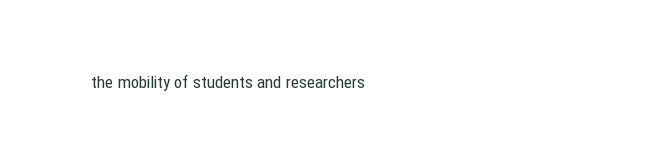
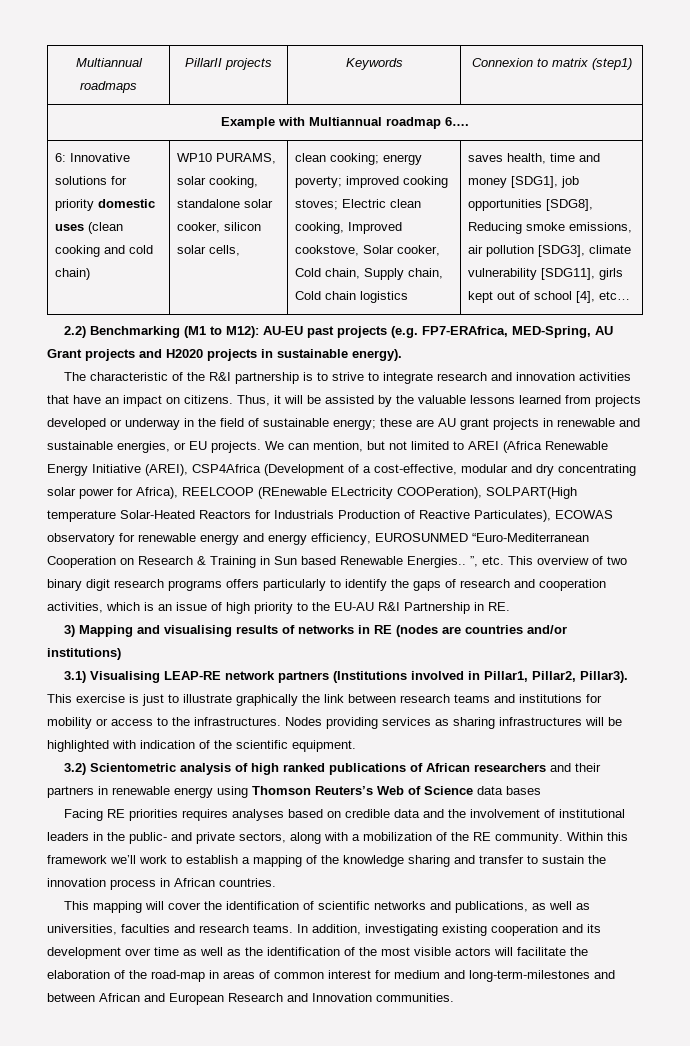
- the mobility of students and researchers
+ Multiannual roadmaps | PillarII projects | Keywords | Connexion to matrix (step1)
+ Example with Multiannual roadmap 6….
+ 6: Innovative solutions for priority domestic uses (clean cooking and cold chain) | WP10 PURAMS, solar cooking, standalone solar cooker, silicon solar cells, | clean cooking; energy poverty; improved cooking stoves; Electric clean cooking, Improved cookstove, Solar cooker, Cold chain, Supply chain, Cold chain logistics | saves health, time and money [SDG1], job opportunities [SDG8], Reducing smoke emissions, air pollution [SDG3], climate vulnerability [SDG11], girls kept out of school [4], etc…
+ 2.2) Benchmarking (M1 to M12): AU-EU past projects (e.g. FP7-ERAfrica, MED-Spring, AU Grant projects and H2020 projects in sustainable energy).
+ The characteristic of the R&I partnership is to strive to integrate research and innovation activities that have an impact on citizens. Thus, it will be assisted by the valuable lessons learned from projects developed or underway in the field of sustainable energy; these are AU grant projects in renewable and sustainable energies, or EU projects. We can mention, but not limited to AREI (Africa Renewable Energy Initiative (AREI), CSP4Africa (Development of a cost-effective, modular and dry concentrating solar power for Africa), REELCOOP (REnewable ELectricity COOPeration), SOLPART(High temperature Solar-Heated Reactors for Industrials Production of Reactive Particulates), ECOWAS observatory for renewable energy and energy efficiency, EUROSUNMED “Euro-Mediterranean Cooperation on Research & Training in Sun based Renewable Energies.. ”, etc. This overview of two binary digit research programs offers particularly to identify the gaps of research and cooperation activities, which is an issue of high priority to the EU-AU R&I Partnership in RE.
+ 3) Mapping and visualising results of networks in RE (nodes are countries and/or institutions)
+ 3.1) Visualising LEAP-RE network partners (Institutions involved in Pillar1, Pillar2, Pillar3). This exercise is just to illustrate graphically the link between research teams and institutions for mobility or access to the infrastructures. Nodes providing services as sharing infrastructures will be highlighted with indication of the scientific equipment.
+ 3.2) Scientometric analysis of high ranked publications of African researchers and their partners in renewable energy using Thomson Reuters’s Web of Science data bases
+ Facing RE priorities requires analyses based on credible data and the involvement of institutional leaders in the public- and private sectors, along with a mobilization of the RE community. Within this framework we’ll work to establish a mapping of the knowledge sharing and transfer to sustain the innovation process in African countries.
+ This mapping will cover the identification of scientific networks and publications, as well as universities, faculties and research teams. In addition, investigating existing cooperation and its development over time as well as the identification of the most visible actors will facilitate the elaboration of the road-map in areas of common interest for medium and long-term-milestones and between African and European Research and Innovation communities.

